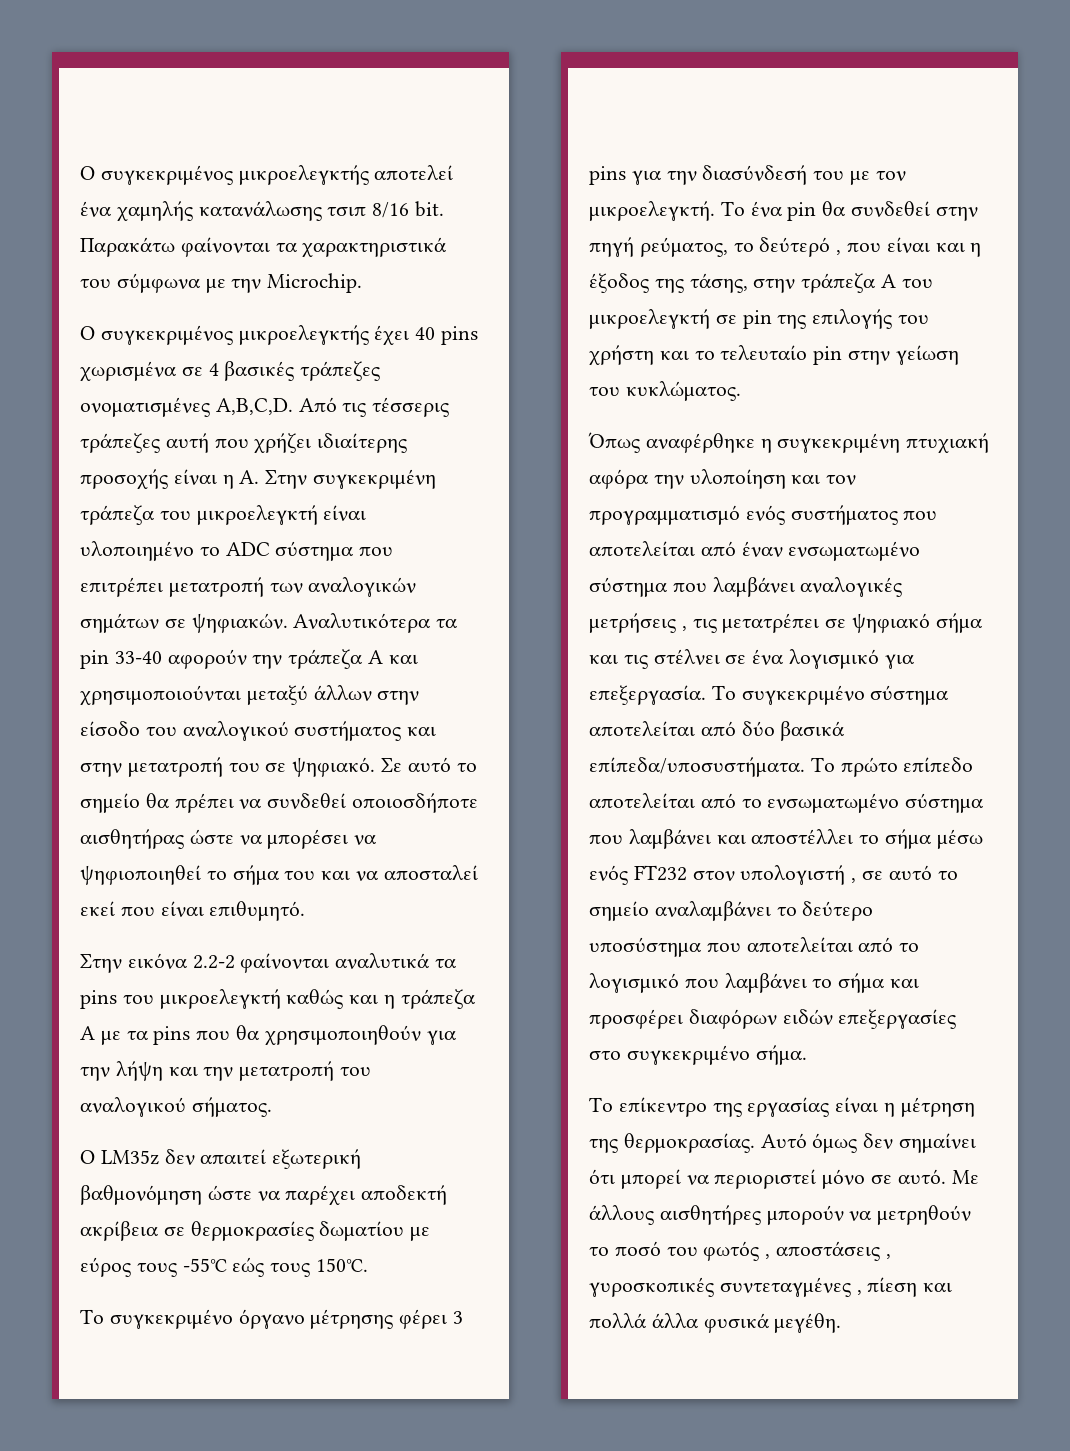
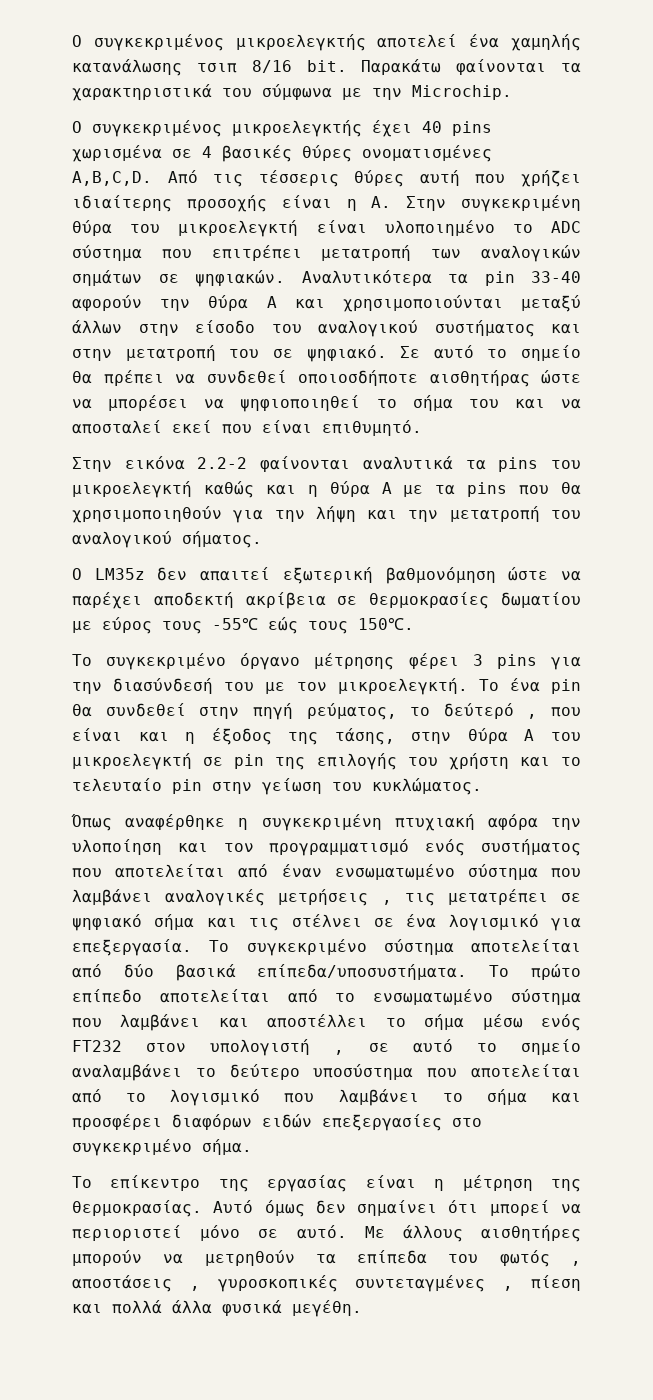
- Ο συγκεκριμένος μικροελεγκτής έχει 40 pins χωρισμένα σε 4 βασικές τράπεζες ονοματισμένες Α,Β,C,D.
+ Ο συγκεκριμένος μικροελεγκτής έχει 40 pins χωρισμένα σε 4 βασικές θύρες ονοματισμένες Α,Β,C,D.
- Από τις τέσσερις τράπεζες αυτή που χρήζει ιδιαίτερης προσοχής είναι η A. Στην συγκεκριμένη τράπεζα του μικροελεγκτή είναι υλοποιημένο το ADC σύστημα που επιτρέπει μετατροπή των αναλογικών σημάτων σε ψηφιακών.
+ Από τις τέσσερις θύρες αυτή που χρήζει ιδιαίτερης προσοχής είναι η A. Στην συγκεκριμένη θύρα του μικροελεγκτή είναι υλοποιημένο το ADC σύστημα που επιτρέπει μετατροπή των αναλογικών σημάτων σε ψηφιακών.
- Αναλυτικότερα τα pin 33-40 αφορούν την τράπεζα A και χρησιμοποιούνται μεταξύ άλλων στην είσοδο του αναλογικού συστήματος και στην μετατροπή του σε ψηφιακό.
+ Αναλυτικότερα τα pin 33-40 αφορούν την θύρα A και χρησιμοποιούνται μεταξύ άλλων στην είσοδο του αναλογικού συστήματος και στην μετατροπή του σε ψηφιακό.
- Στην εικόνα 2.2-2 φαίνονται αναλυτικά τα pins του μικροελεγκτή καθώς και η τράπεζα Α με τα pins που θα χρησιμοποιηθούν για την λήψη και την μετατροπή του αναλογικού σήματος.
+ Στην εικόνα 2.2-2 φαίνονται αναλυτικά τα pins του μικροελεγκτή καθώς και η θύρα Α με τα pins που θα χρησιμοποιηθούν για την λήψη και την μετατροπή του αναλογικού σήματος.
- Το ένα pin θα συνδεθεί στην πηγή ρεύματος, το δεύτερό , που είναι και η έξοδος της τάσης, στην τράπεζα Α του μικροελεγκτή σε pin της επιλογής του χρήστη και το τελευταίο pin στην γείωση του κυκλώματος.
+ Το ένα pin θα συνδεθεί στην πηγή ρεύματος, το δεύτερό , που είναι και η έξοδος της τάσης, στην θύρα Α του μικροελεγκτή σε pin της επιλογής του χρήστη και το τελευταίο pin στην γείωση του κυκλώματος.
- Με άλλους αισθητήρες μπορούν να μετρηθούν το ποσό του φωτός , αποστάσεις , γυροσκοπικές συντεταγμένες , πίεση και πολλά άλλα φυσικά μεγέθη.
+ Με άλλους αισθητήρες μπορούν να μετρηθούν τα επίπεδα του φωτός , αποστάσεις , γυροσκοπικές συντεταγμένες , πίεση και πολλά άλλα φυσικά μεγέθη.

